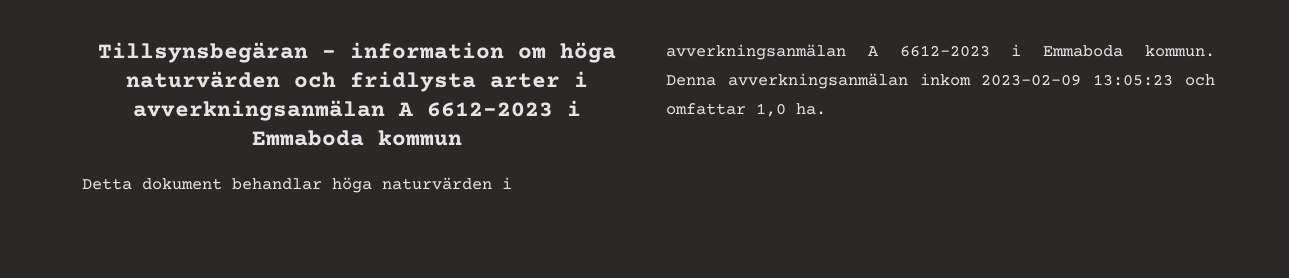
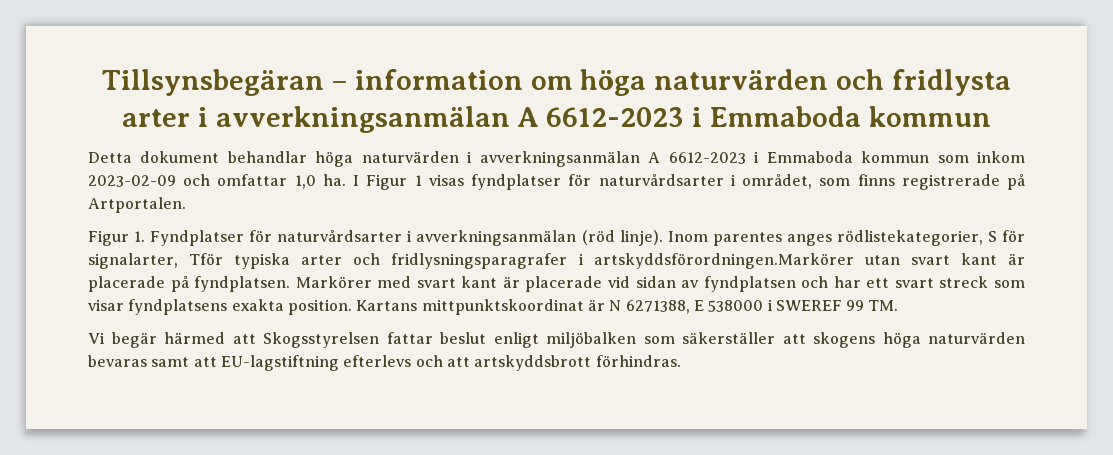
- Detta dokument behandlar höga naturvärden i avverkningsanmälan A 6612-2023 i Emmaboda kommun. Denna avverkningsanmälan inkom 2023-02-09 13:05:23 och omfattar 1,0 ha.
+ Detta dokument behandlar höga naturvärden i avverkningsanmälan A 6612-2023 i Emmaboda kommun som inkom 2023-02-09 och omfattar 1,0 ha.
+ I Figur 1 visas fyndplatser för naturvårdsarter i området, som finns registrerade på Artportalen.
+ Figur 1. Fyndplatser för naturvårdsarter i avverkningsanmälan (röd linje). Inom parentes anges rödlistekategorier, S för signalarter, Tför typiska arter och fridlysningsparagrafer i artskyddsförordningen.Markörer utan svart kant är placerade på fyndplatsen. Markörer med svart kant är placerade vid sidan av fyndplatsen och har ett svart streck som visar fyndplatsens exakta position. Kartans mittpunktskoordinat är N 6271388, E 538000 i SWEREF 99 TM.
+ Vi begär härmed att Skogsstyrelsen fattar beslut enligt miljöbalken som säkerställer att skogens höga naturvärden bevaras samt att EU-lagstiftning efterlevs och att artskyddsbrott förhindras.

